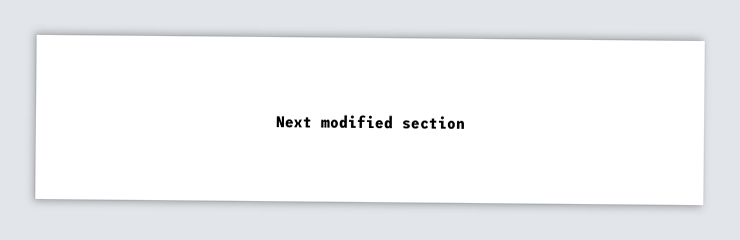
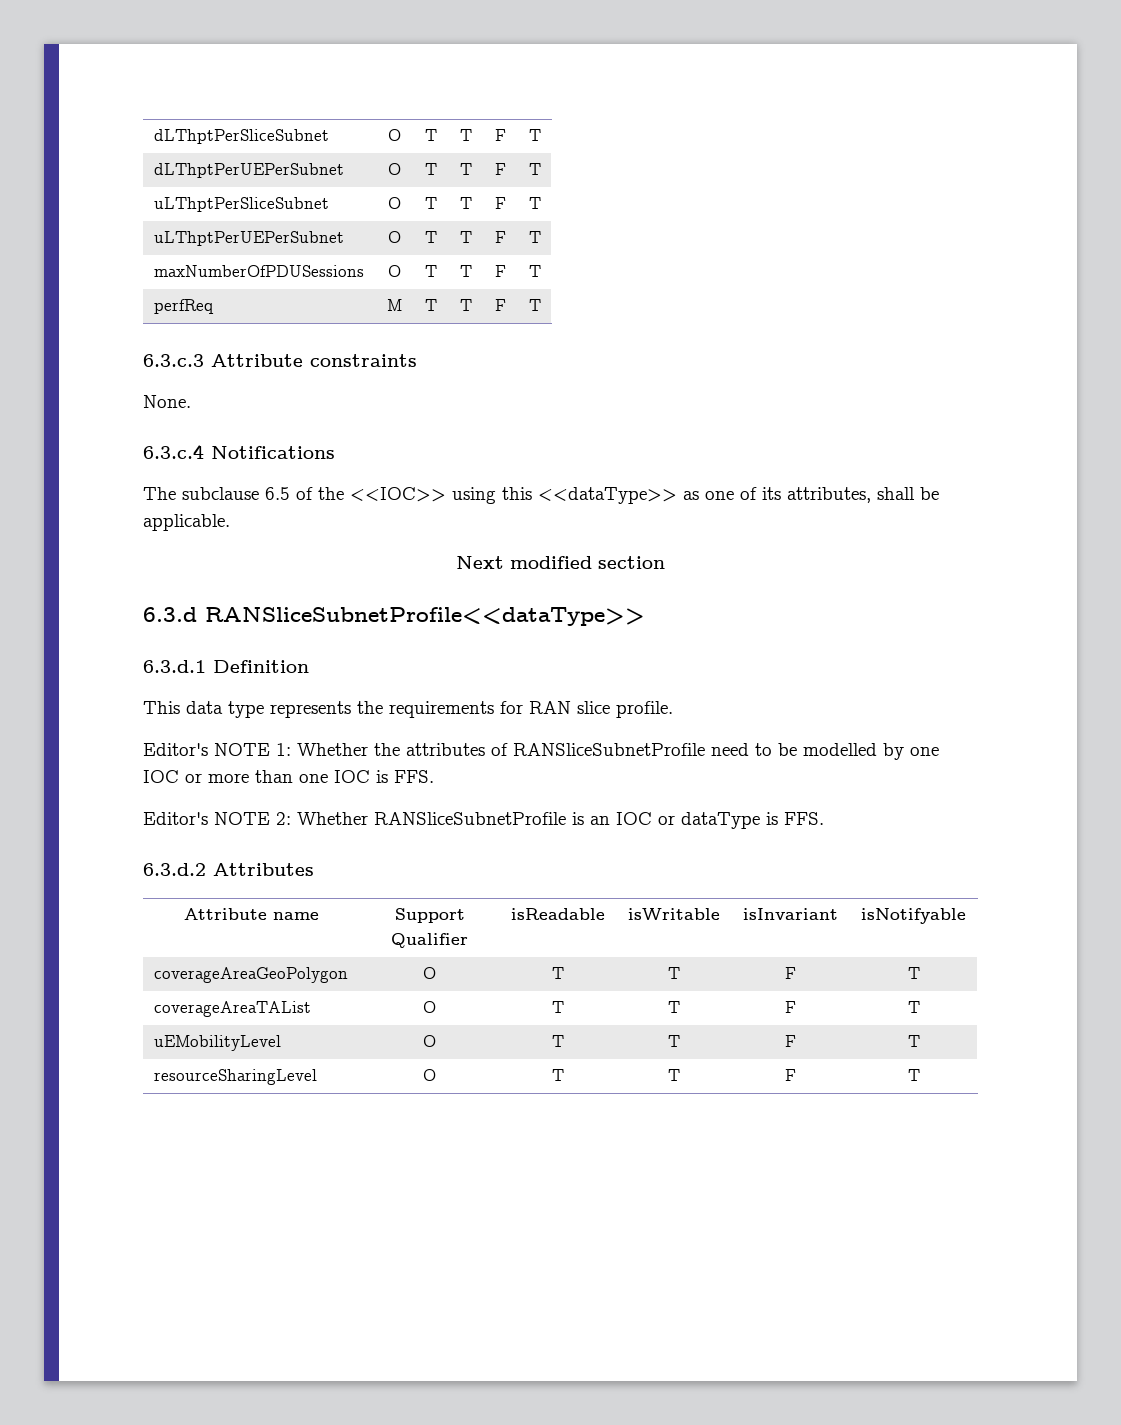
+ dLThptPerSliceSubnet | O | T | T | F | T
+ dLThptPerUEPerSubnet | O | T | T | F | T
+ uLThptPerSliceSubnet | O | T | T | F | T
+ uLThptPerUEPerSubnet | O | T | T | F | T
+ maxNumberOfPDUSessions | O | T | T | F | T
+ perfReq | M | T | T | F | T
+ 6.3.c.3 Attribute constraints
+ None.
+ 6.3.c.4 Notifications
+ The subclause 6.5 of the <<IOC>> using this <<dataType>> as one of its attributes, shall be applicable.
  Next modified section
+ 6.3.d RANSliceSubnetProfile<<dataType>>
+ 6.3.d.1 Definition
+ This data type represents the requirements for RAN slice profile.
+ Editor's NOTE 1: Whether the attributes of RANSliceSubnetProfile need to be modelled by one IOC or more than one IOC is FFS.
+ Editor's NOTE 2: Whether RANSliceSubnetProfile is an IOC or dataType is FFS.
+ 6.3.d.2 Attributes
+ Attribute name | Support Qualifier | isReadable | isWritable | isInvariant | isNotifyable
+ coverageAreaGeoPolygon | O | T | T | F | T
+ coverageAreaTAList | O | T | T | F | T
+ uEMobilityLevel | O | T | T | F | T
+ resourceSharingLevel | O | T | T | F | T

